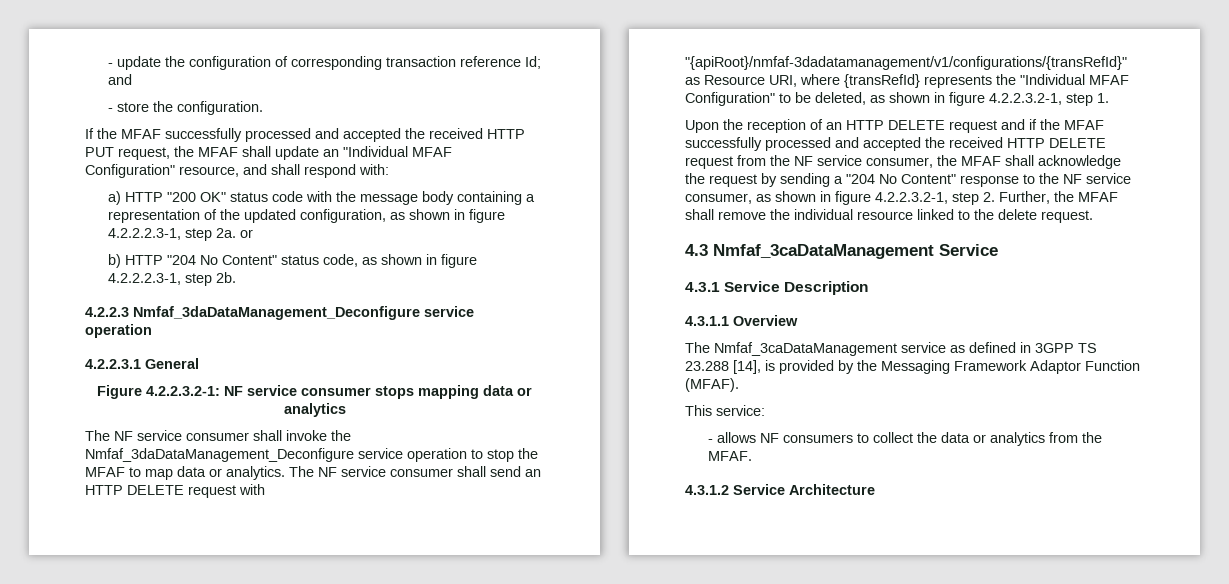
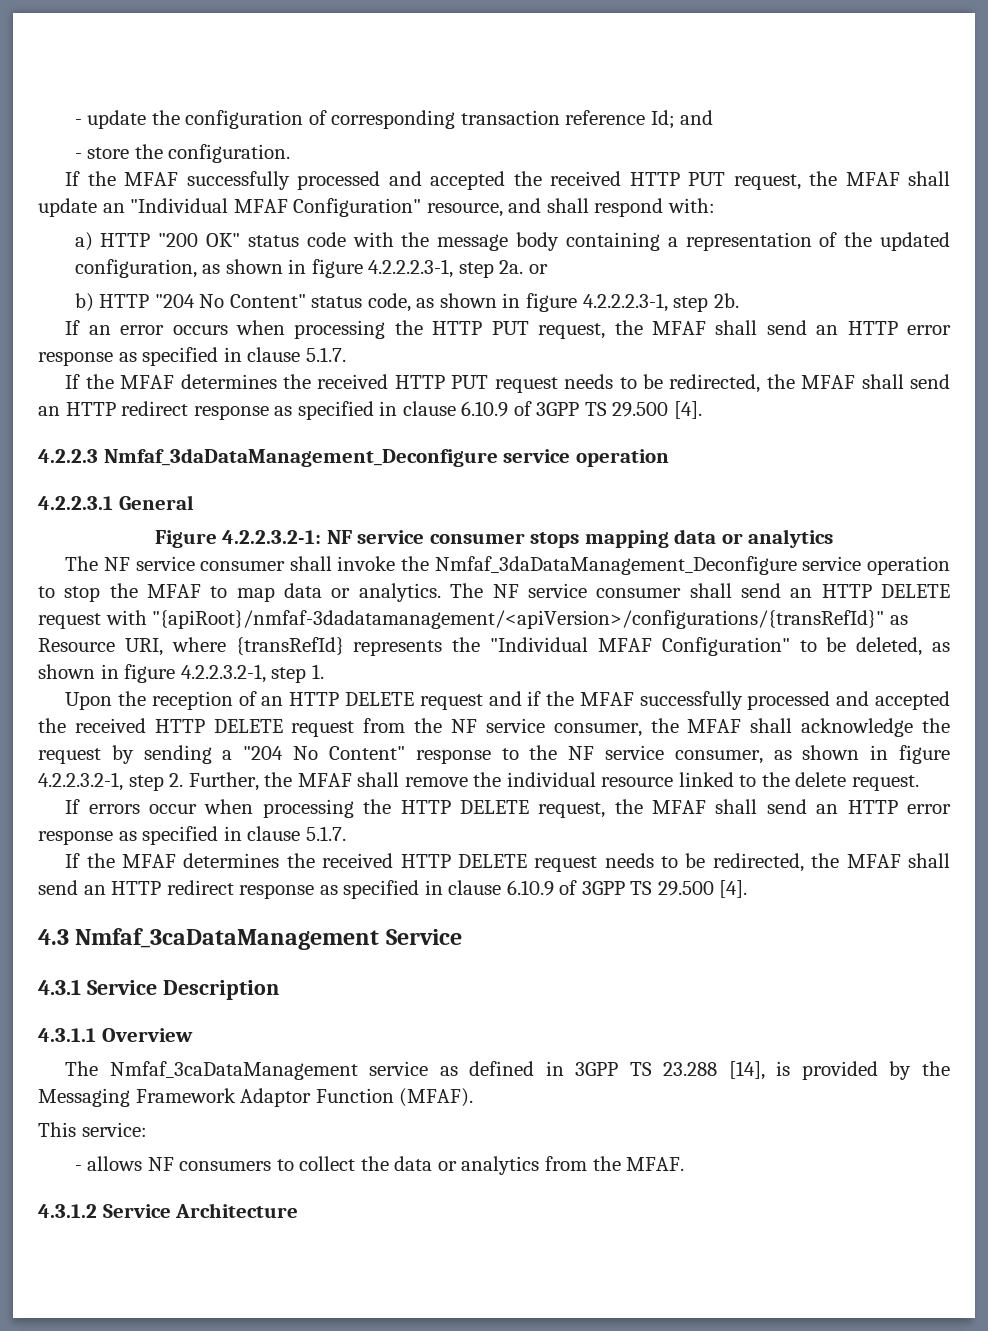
+ If an error occurs when processing the HTTP PUT request, the MFAF shall send an HTTP error response as specified in clause 5.1.7.
+ If the MFAF determines the received HTTP PUT request needs to be redirected, the MFAF shall send an HTTP redirect response as specified in clause 6.10.9 of 3GPP TS 29.500 [4].
- The NF service consumer shall send an HTTP DELETE request with "{apiRoot}/nmfaf-3dadatamanagement/v1/configurations/{transRefId}" as Resource URI, where {transRefId} represents the "Individual MFAF Configuration" to be deleted, as shown in figure 4.2.2.3.2-1, step 1.
+ The NF service consumer shall send an HTTP DELETE request with "{apiRoot}/nmfaf-3dadatamanagement/<apiVersion>/configurations/{transRefId}" as Resource URI, where {transRefId} represents the "Individual MFAF Configuration" to be deleted, as shown in figure 4.2.2.3.2-1, step 1.
+ If errors occur when processing the HTTP DELETE request, the MFAF shall send an HTTP error response as specified in clause 5.1.7.
+ If the MFAF determines the received HTTP DELETE request needs to be redirected, the MFAF shall send an HTTP redirect response as specified in clause 6.10.9 of 3GPP TS 29.500 [4].

